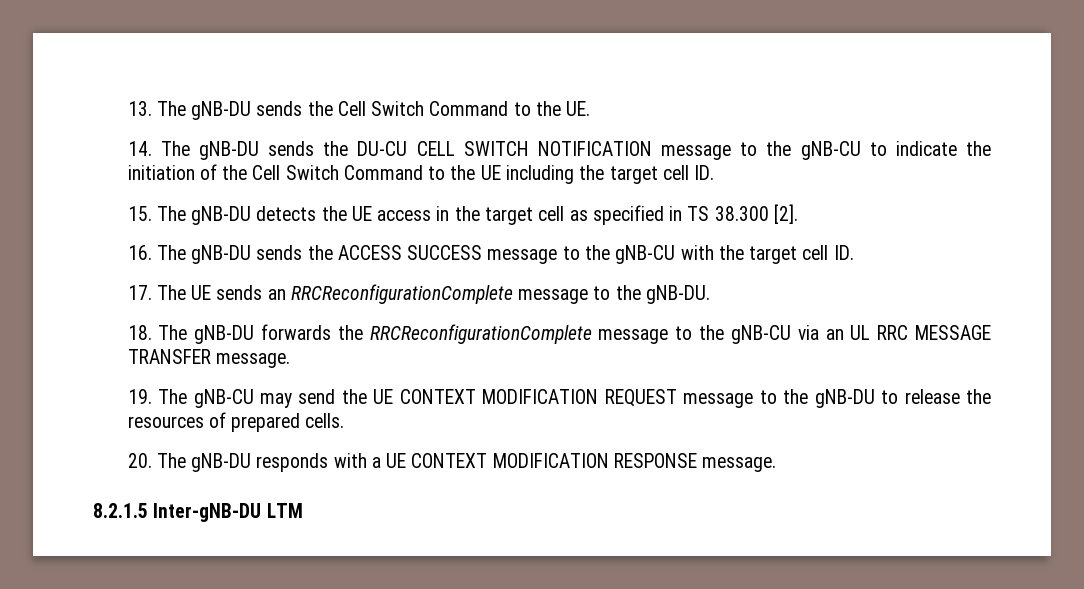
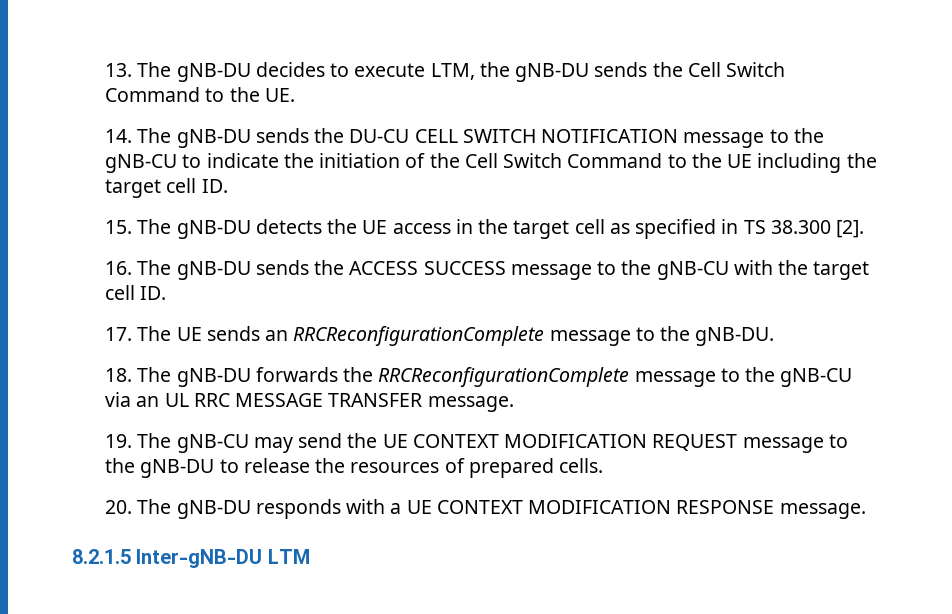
- 13. The gNB-DU sends the Cell Switch Command to the UE.
+ 13. The gNB-DU decides to execute LTM, the gNB-DU sends the Cell Switch Command to the UE.

